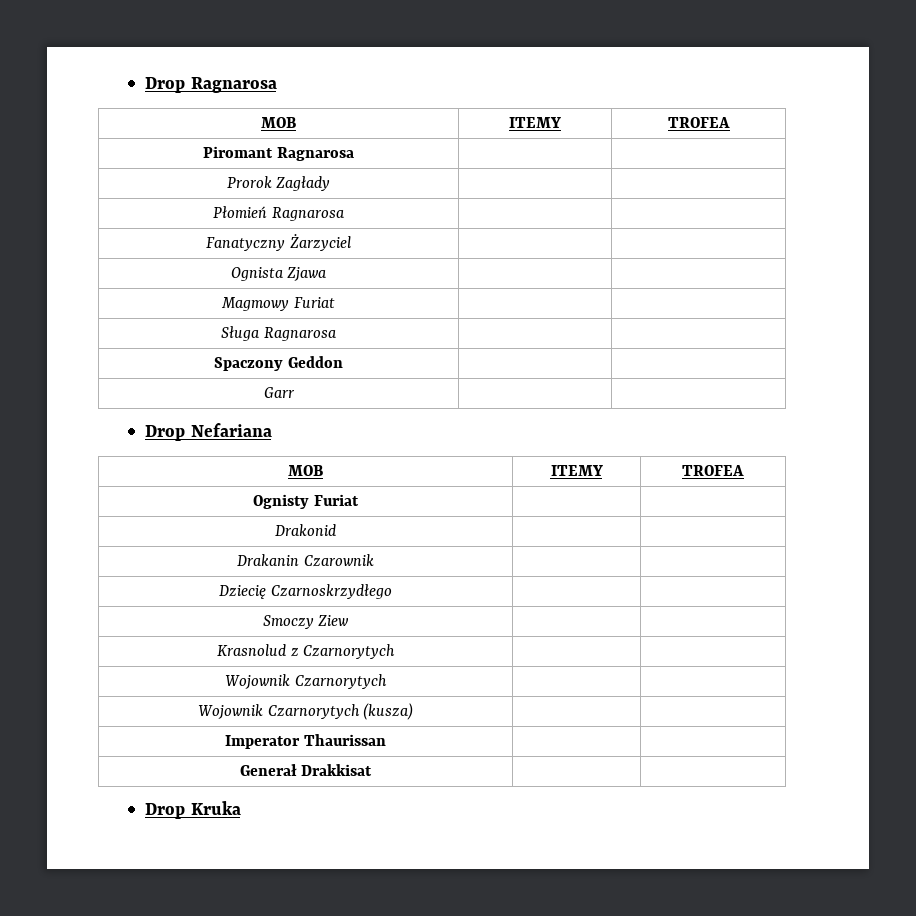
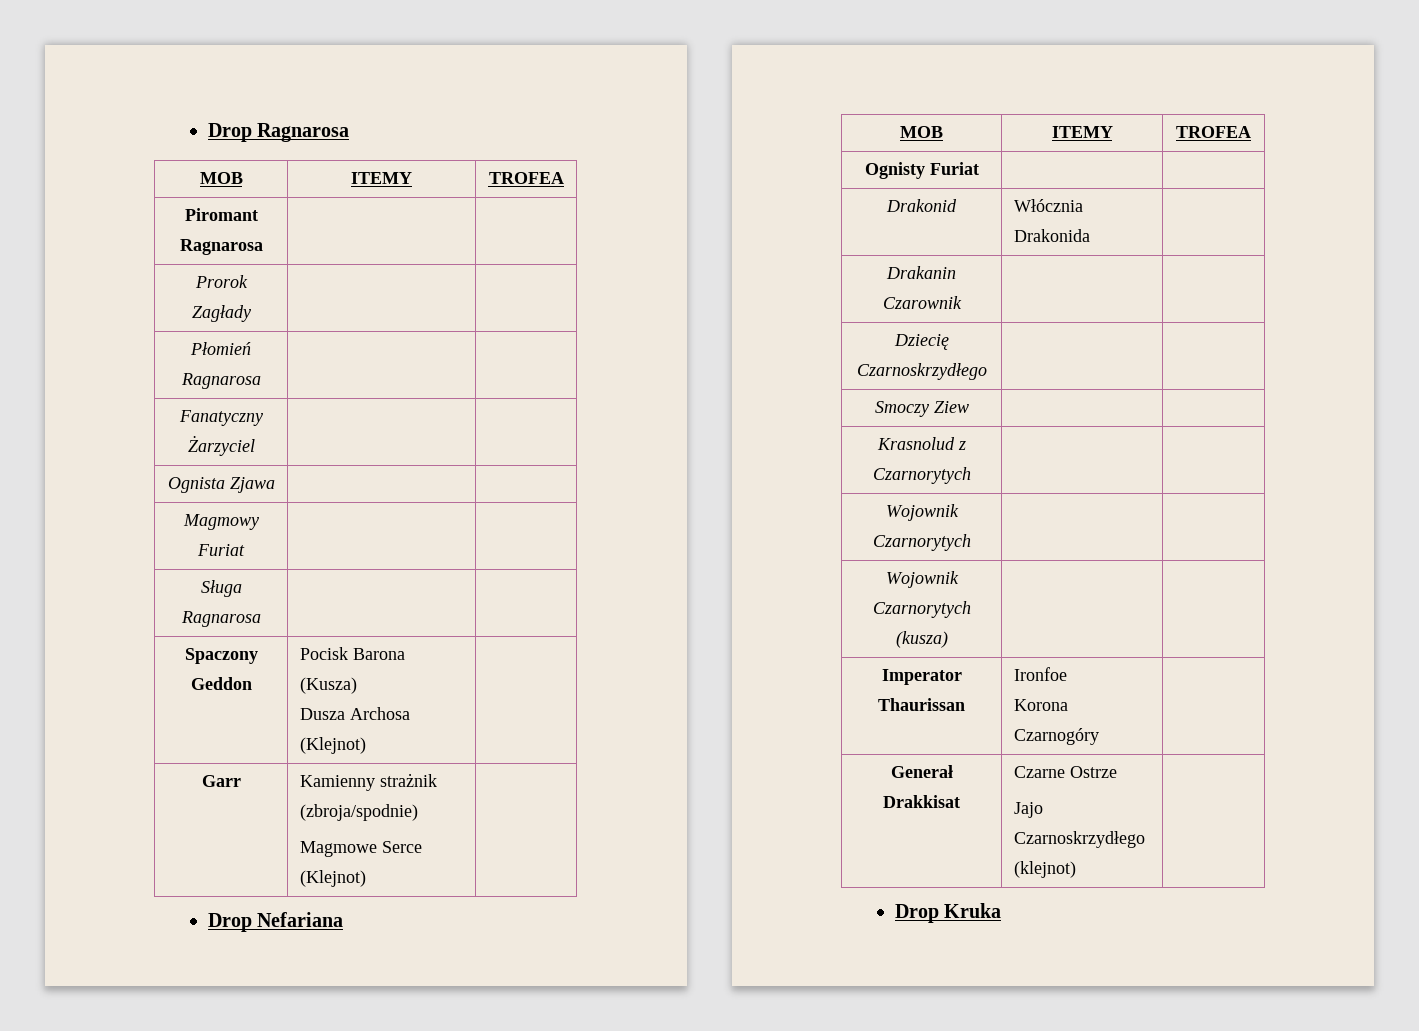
- Spaczony Geddon | |
- Garr | |
+ Spaczony Geddon | Pocisk Barona (Kusza)
+ Dusza Archosa (Klejnot) |
+ Garr | Kamienny strażnik (zbroja/spodnie)
+ Magmowe Serce (Klejnot) |
- Drakonid | |
+ Drakonid | Włócznia Drakonida |
- Imperator Thaurissan | |
+ Imperator Thaurissan | Ironfoe
+ Korona Czarnogóry |
- Generał Drakkisat | |
+ Generał Drakkisat | Czarne Ostrze
+ Jajo Czarnoskrzydłego (klejnot) |

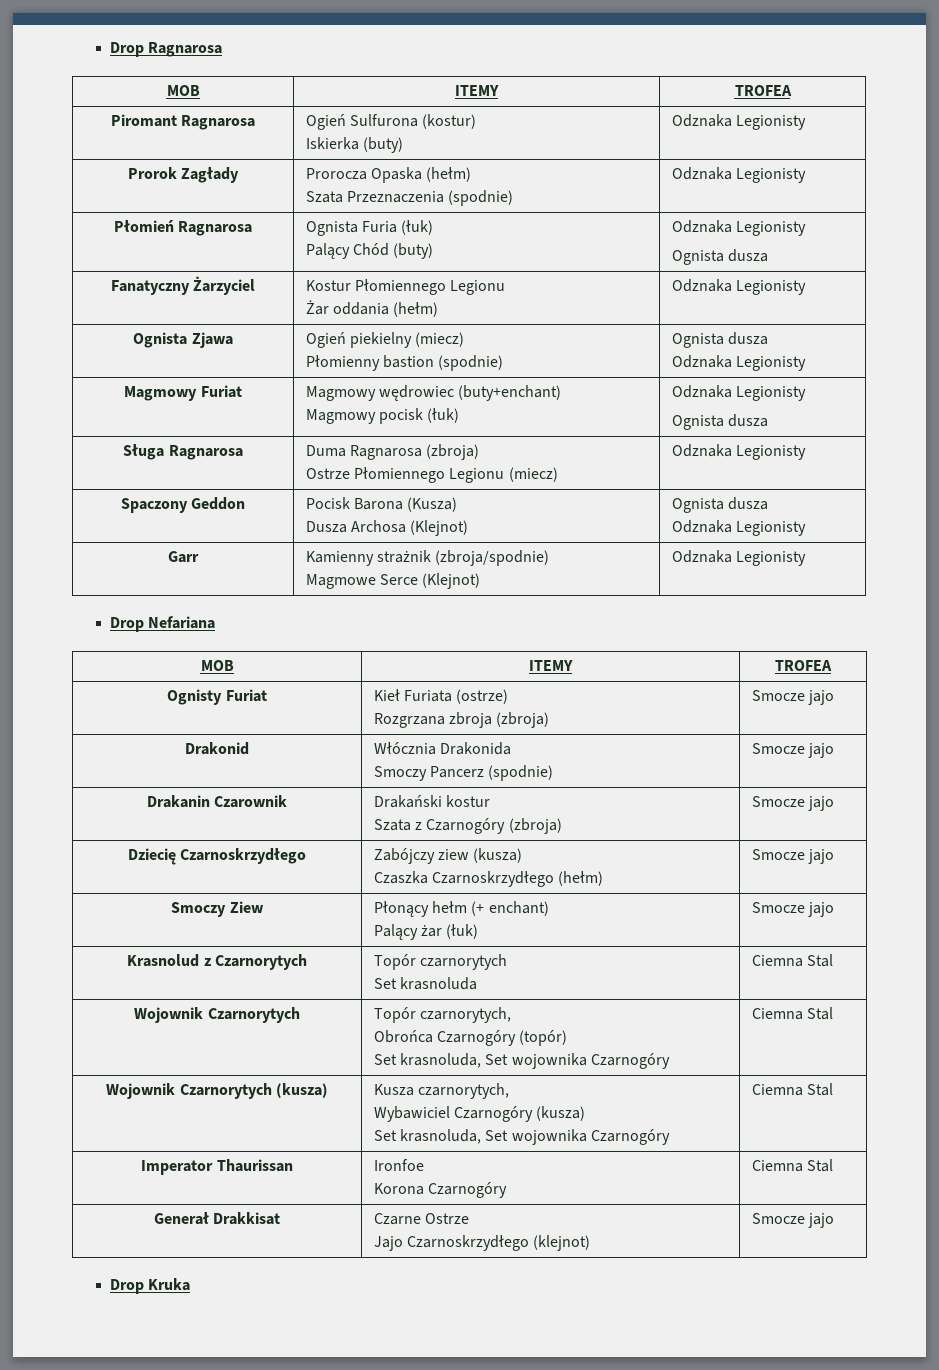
- Piromant Ragnarosa | |
- Prorok Zagłady | |
- Płomień Ragnarosa | |
- Fanatyczny Żarzyciel | |
- Ognista Zjawa | |
- Magmowy Furiat | |
- Sługa Ragnarosa | |
+ Piromant Ragnarosa | Ogień Sulfurona (kostur)
+ Iskierka (buty) | Odznaka Legionisty
+ Prorok Zagłady | Prorocza Opaska (hełm)
+ Szata Przeznaczenia (spodnie) | Odznaka Legionisty
+ Płomień Ragnarosa | Ognista Furia (łuk)
+ Palący Chód (buty) | Odznaka Legionisty
+ Ognista dusza
+ Fanatyczny Żarzyciel | Kostur Płomiennego Legionu
+ Żar oddania (hełm) | Odznaka Legionisty
+ Ognista Zjawa | Ogień piekielny (miecz)
+ Płomienny bastion (spodnie) | Ognista dusza
+ Odznaka Legionisty
+ Magmowy Furiat | Magmowy wędrowiec (buty+enchant)
+ Magmowy pocisk (łuk) | Odznaka Legionisty
+ Ognista dusza
+ Sługa Ragnarosa | Duma Ragnarosa (zbroja)
+ Ostrze Płomiennego Legionu (miecz) | Odznaka Legionisty
  Spaczony Geddon | Pocisk Barona (Kusza)
- Dusza Archosa (Klejnot) |
+ Dusza Archosa (Klejnot) | Ognista dusza
+ Odznaka Legionisty
  Garr | Kamienny strażnik (zbroja/spodnie)
- Magmowe Serce (Klejnot) |
+ Magmowe Serce (Klejnot) | Odznaka Legionisty
- Ognisty Furiat | |
- Drakonid | Włócznia Drakonida |
- Drakanin Czarownik | |
- Dziecię Czarnoskrzydłego | |
- Smoczy Ziew | |
- Krasnolud z Czarnorytych | |
- Wojownik Czarnorytych | |
- Wojownik Czarnorytych (kusza) | |
+ Ognisty Furiat | Kieł Furiata (ostrze)
+ Rozgrzana zbroja (zbroja) | Smocze jajo
+ Drakonid | Włócznia Drakonida
+ Smoczy Pancerz (spodnie) | Smocze jajo
+ Drakanin Czarownik | Drakański kostur
+ Szata z Czarnogóry (zbroja) | Smocze jajo
+ Dziecię Czarnoskrzydłego | Zabójczy ziew (kusza)
+ Czaszka Czarnoskrzydłego (hełm) | Smocze jajo
+ Smoczy Ziew | Płonący hełm (+ enchant)
+ Palący żar (łuk) | Smocze jajo
+ Krasnolud z Czarnorytych | Topór czarnorytych
+ Set krasnoluda | Ciemna Stal
+ Wojownik Czarnorytych | Topór czarnorytych,
+ Obrońca Czarnogóry (topór)
+ Set krasnoluda, Set wojownika Czarnogóry | Ciemna Stal
+ Wojownik Czarnorytych (kusza) | Kusza czarnorytych,
+ Wybawiciel Czarnogóry (kusza)
+ Set krasnoluda, Set wojownika Czarnogóry | Ciemna Stal
  Imperator Thaurissan | Ironfoe
- Korona Czarnogóry |
+ Korona Czarnogóry | Ciemna Stal
  Generał Drakkisat | Czarne Ostrze
- Jajo Czarnoskrzydłego (klejnot) |
+ Jajo Czarnoskrzydłego (klejnot) | Smocze jajo

